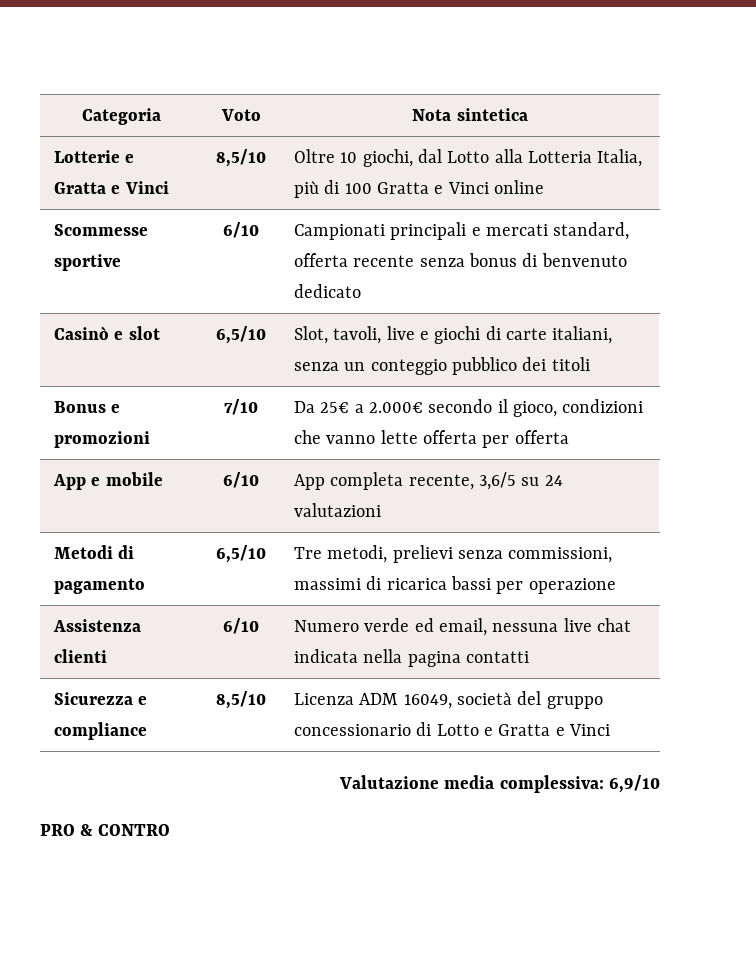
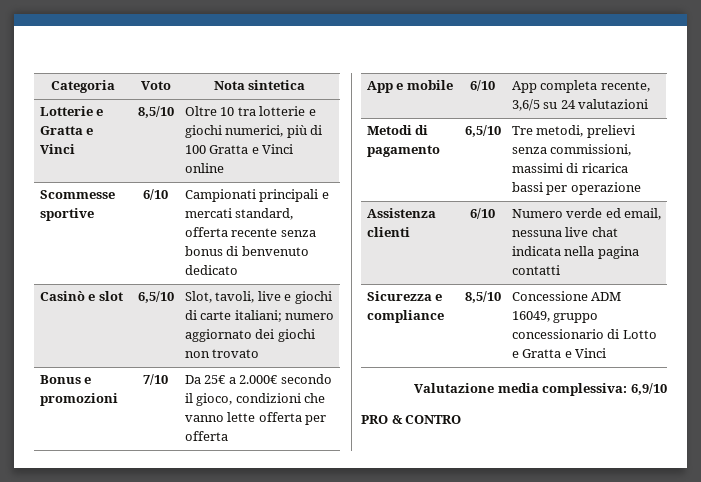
- Lotterie e Gratta e Vinci | 8,5/10 | Oltre 10 giochi, dal Lotto alla Lotteria Italia, più di 100 Gratta e Vinci online
+ Lotterie e Gratta e Vinci | 8,5/10 | Oltre 10 tra lotterie e giochi numerici, più di 100 Gratta e Vinci online
- Casinò e slot | 6,5/10 | Slot, tavoli, live e giochi di carte italiani, senza un conteggio pubblico dei titoli
+ Casinò e slot | 6,5/10 | Slot, tavoli, live e giochi di carte italiani; numero aggiornato dei giochi non trovato
- Sicurezza e compliance | 8,5/10 | Licenza ADM 16049, società del gruppo concessionario di Lotto e Gratta e Vinci
+ Sicurezza e compliance | 8,5/10 | Concessione ADM 16049, gruppo concessionario di Lotto e Gratta e Vinci

